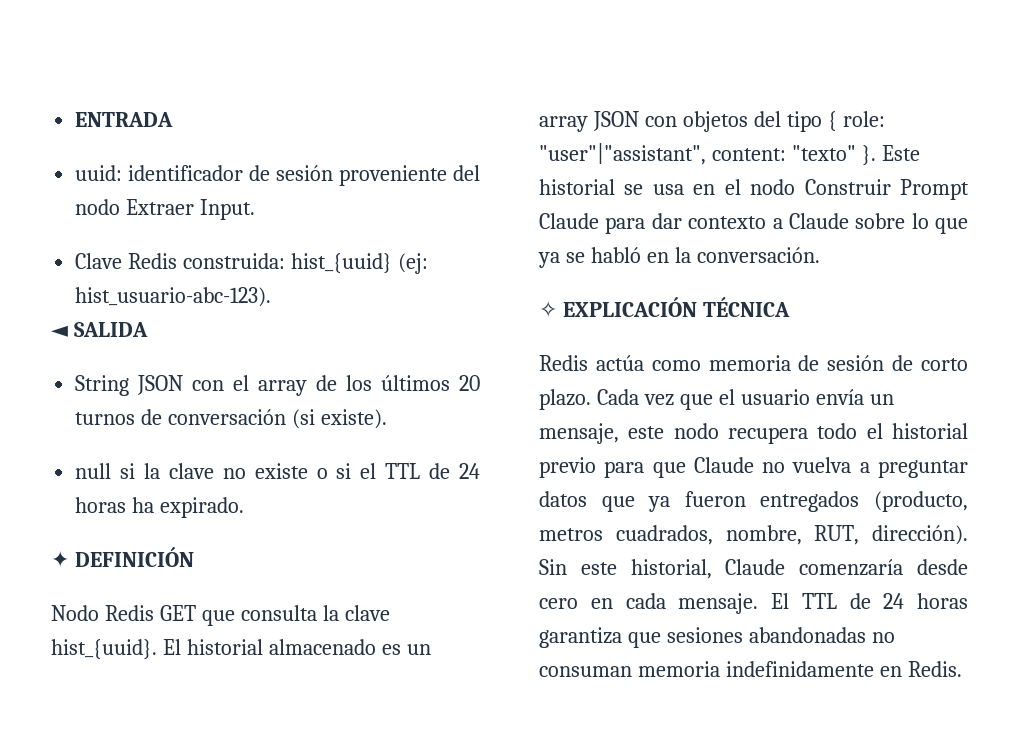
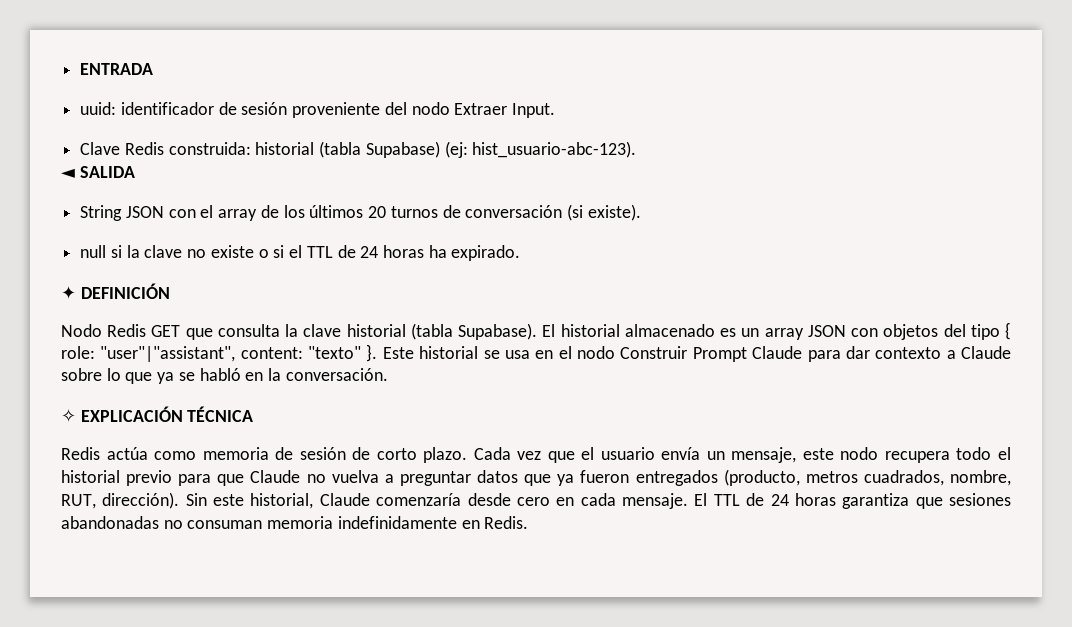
- Clave Redis construida: hist_{uuid} (ej: hist_usuario-abc-123).
+ Clave Redis construida: historial (tabla Supabase) (ej: hist_usuario-abc-123).
- Nodo Redis GET que consulta la clave hist_{uuid}.
+ Nodo Redis GET que consulta la clave historial (tabla Supabase).

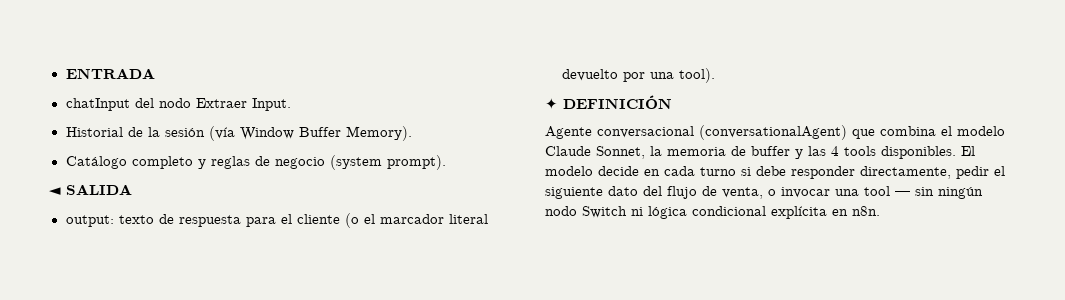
- uuid: identificador de sesión proveniente del nodo Extraer Input.
+ chatInput del nodo Extraer Input.
- Clave Redis construida: historial (tabla Supabase) (ej: hist_usuario-abc-123).
+ Historial de la sesión (vía Window Buffer Memory).
+ Catálogo completo y reglas de negocio (system prompt).
  ◄ SALIDA
- String JSON con el array de los últimos 20 turnos de conversación (si existe).
- null si la clave no existe o si el TTL de 24 horas ha expirado.
+ output: texto de respuesta para el cliente (o el marcador literal devuelto por una tool).
  ✦ DEFINICIÓN
- Nodo Redis GET que consulta la clave historial (tabla Supabase). El historial almacenado es un array JSON con objetos del tipo { role: "user"|"assistant", content: "texto" }. Este historial se usa en el nodo Construir Prompt Claude para dar contexto a Claude sobre lo que ya se habló en la conversación.
- ✧ EXPLICACIÓN TÉCNICA
- Redis actúa como memoria de sesión de corto plazo. Cada vez que el usuario envía un mensaje, este nodo recupera todo el historial previo para que Claude no vuelva a preguntar datos que ya fueron entregados (producto, metros cuadrados, nombre, RUT, dirección). Sin este historial, Claude comenzaría desde cero en cada mensaje. El TTL de 24 horas garantiza que sesiones abandonadas no consuman memoria indefinidamente en Redis.
+ Agente conversacional (conversationalAgent) que combina el modelo Claude Sonnet, la memoria de buffer y las 4 tools disponibles. El modelo decide en cada turno si debe responder directamente, pedir el siguiente dato del flujo de venta, o invocar una tool — sin ningún nodo Switch ni lógica condicional explícita en n8n.

